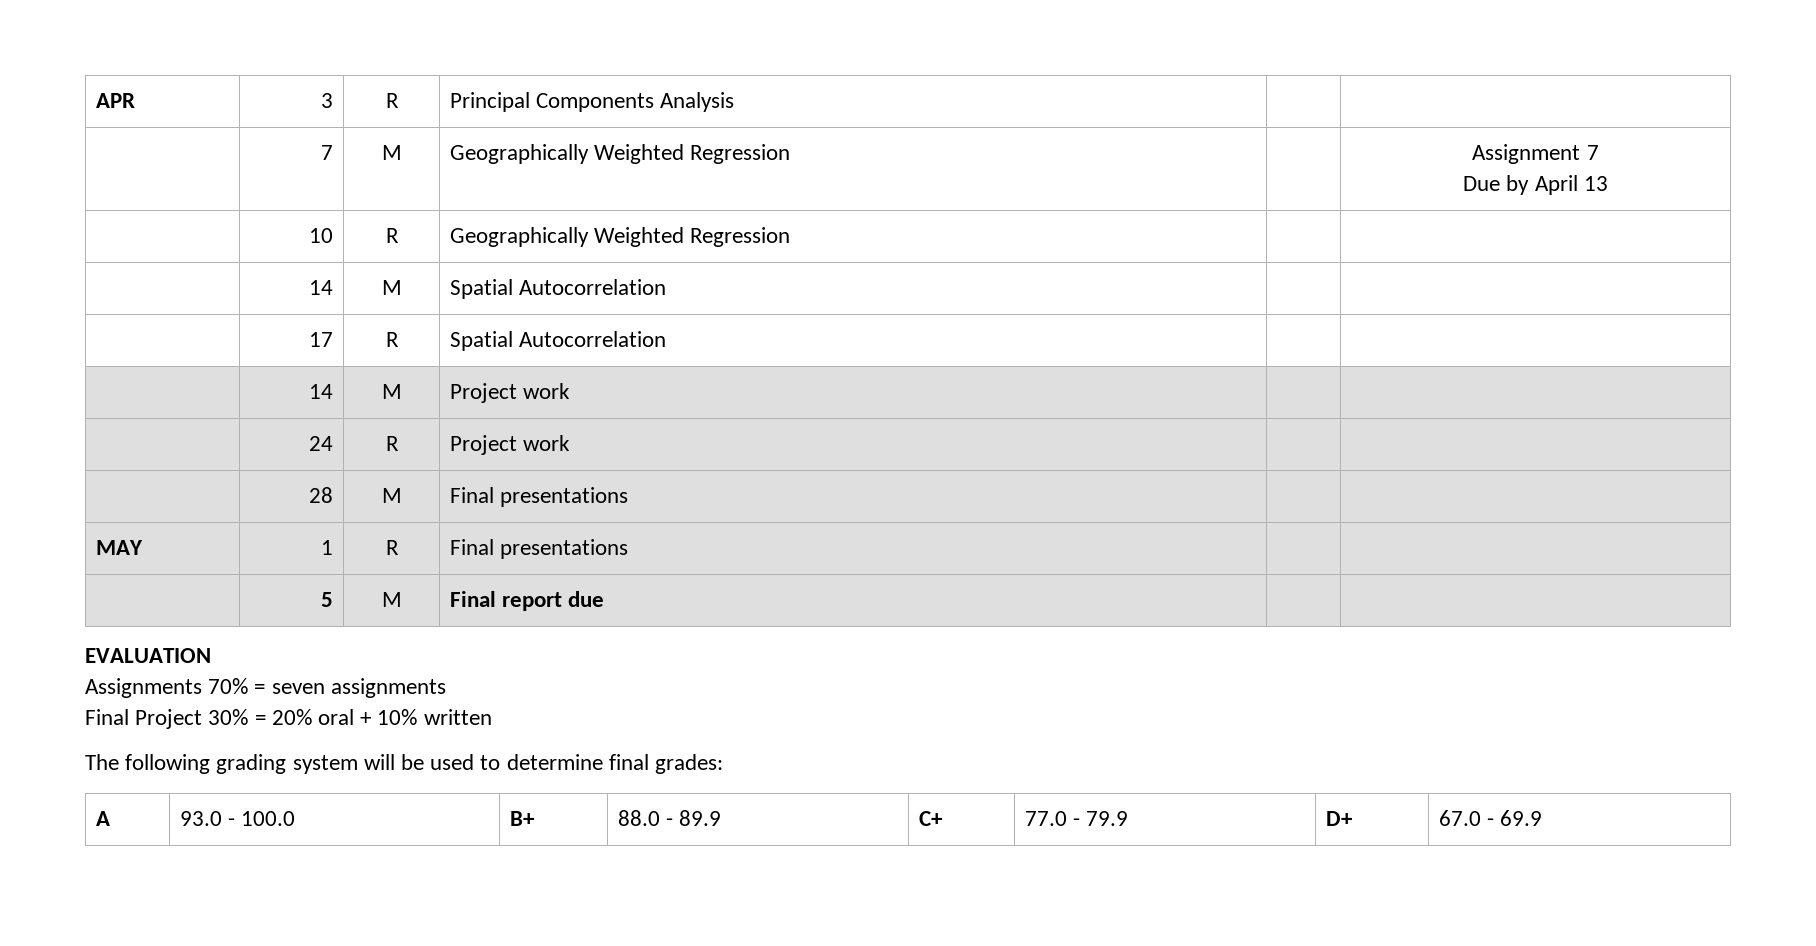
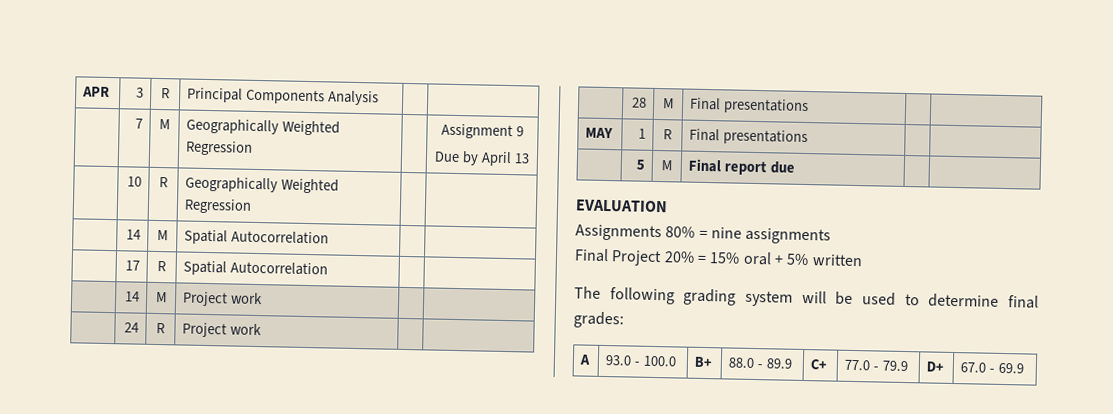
- | 7 | M | Geographically Weighted Regression | | Assignment 7
+ | 7 | M | Geographically Weighted Regression | | Assignment 9
- Assignments 70% = seven assignments
+ Assignments 80% = nine assignments
- Final Project 30% = 20% oral + 10% written
+ Final Project 20% = 15% oral + 5% written

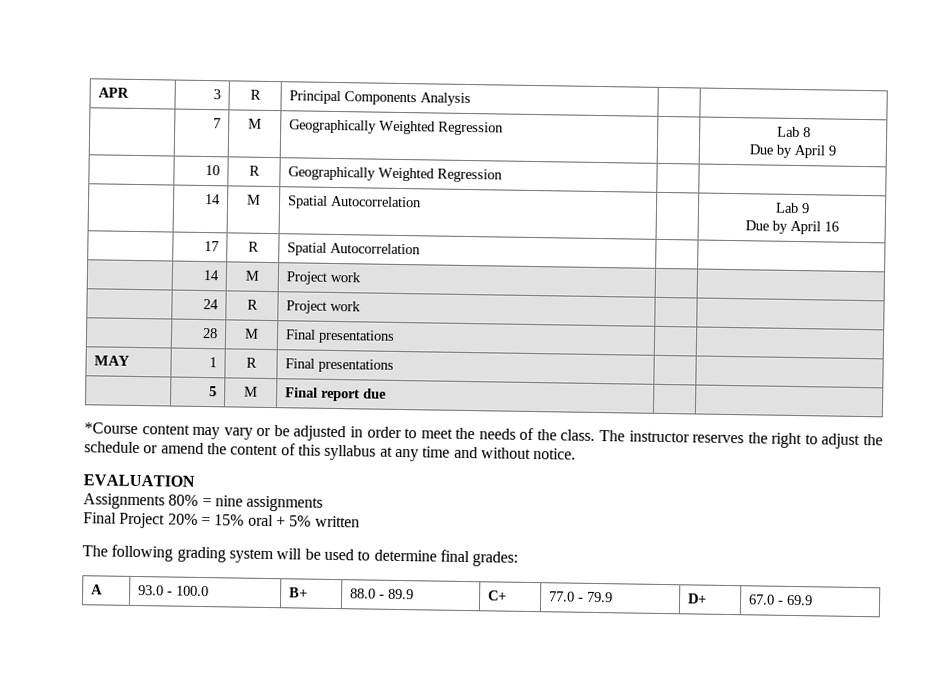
- | 7 | M | Geographically Weighted Regression | | Assignment 9
- Due by April 13
+ | 7 | M | Geographically Weighted Regression | | Lab 8
+ Due by April 9
- | 14 | M | Spatial Autocorrelation | |
+ | 14 | M | Spatial Autocorrelation | | Lab 9
+ Due by April 16
+ *Course content may vary or be adjusted in order to meet the needs of the class. The instructor reserves the right to adjust the schedule or amend the content of this syllabus at any time and without notice.

